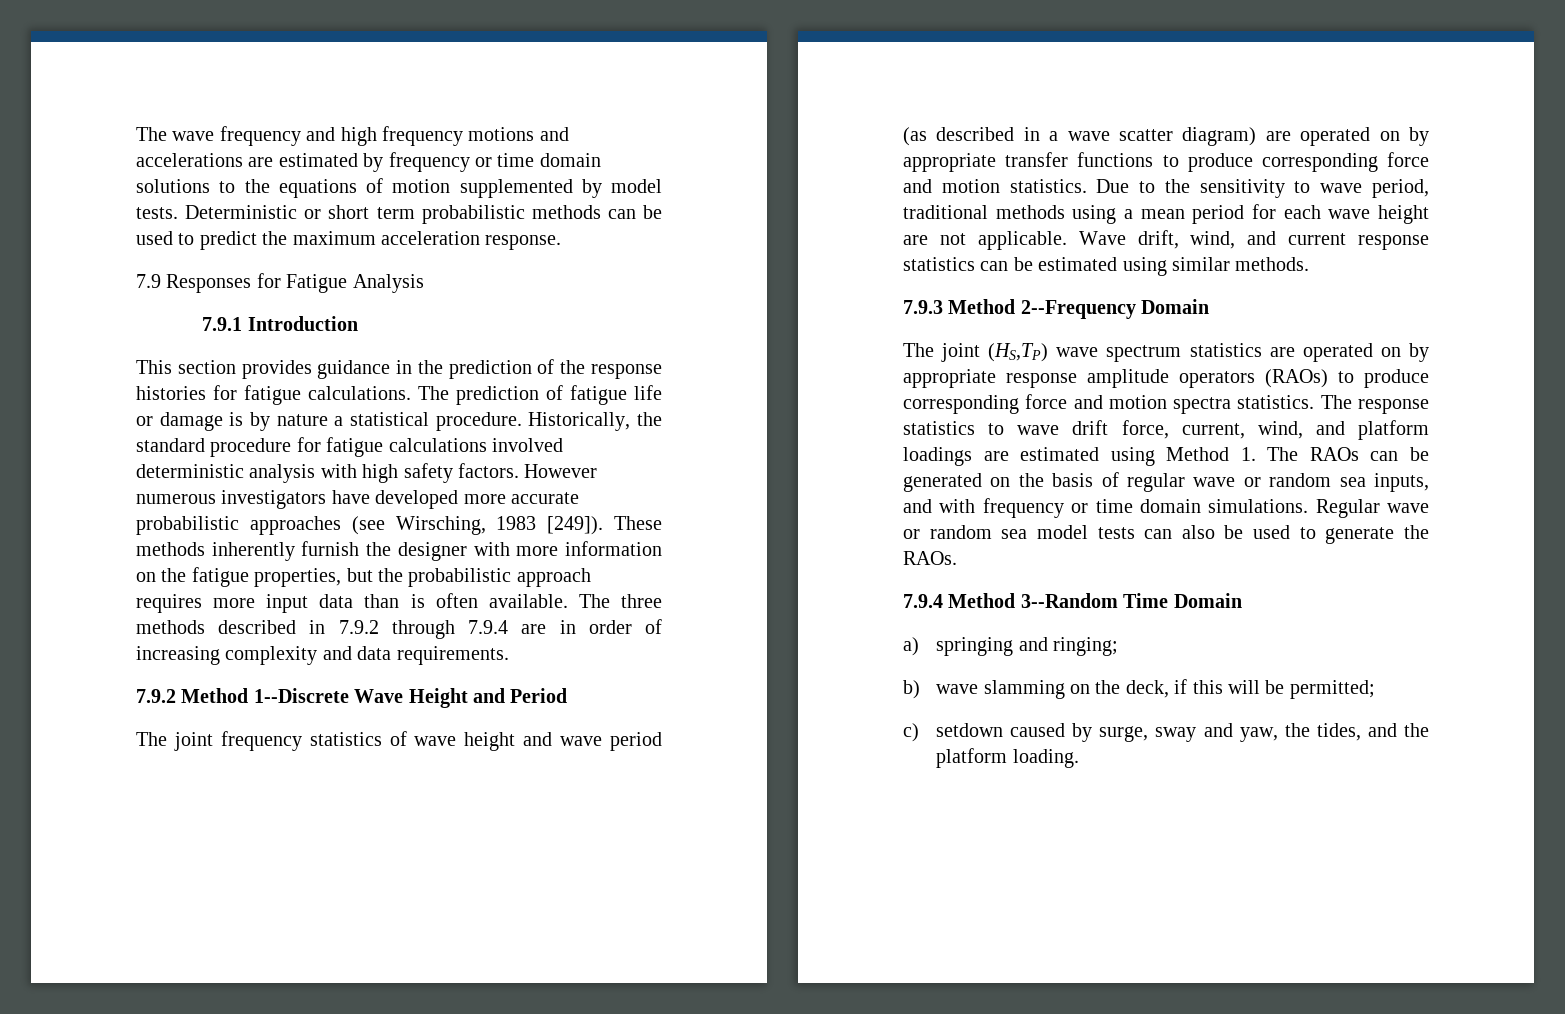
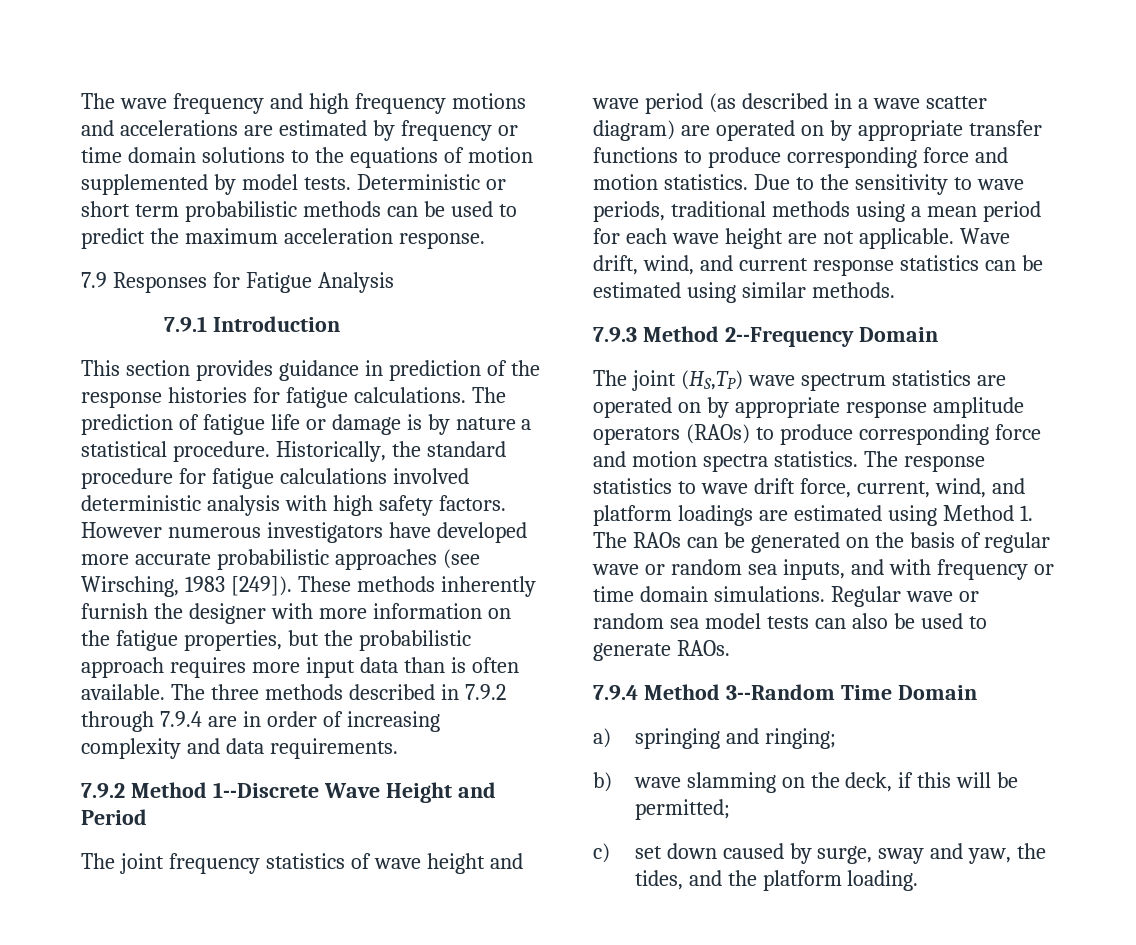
- This section provides guidance in the prediction of the response histories for fatigue calculations.
+ This section provides guidance in prediction of the response histories for fatigue calculations.
- Due to the sensitivity to wave period, traditional methods using a mean period for each wave height are not applicable.
+ Due to the sensitivity to wave periods, traditional methods using a mean period for each wave height are not applicable.
- Regular wave or random sea model tests can also be used to generate the RAOs.
+ Regular wave or random sea model tests can also be used to generate RAOs.
- c) setdown caused by surge, sway and yaw, the tides, and the platform loading.
+ c) set down caused by surge, sway and yaw, the tides, and the platform loading.

